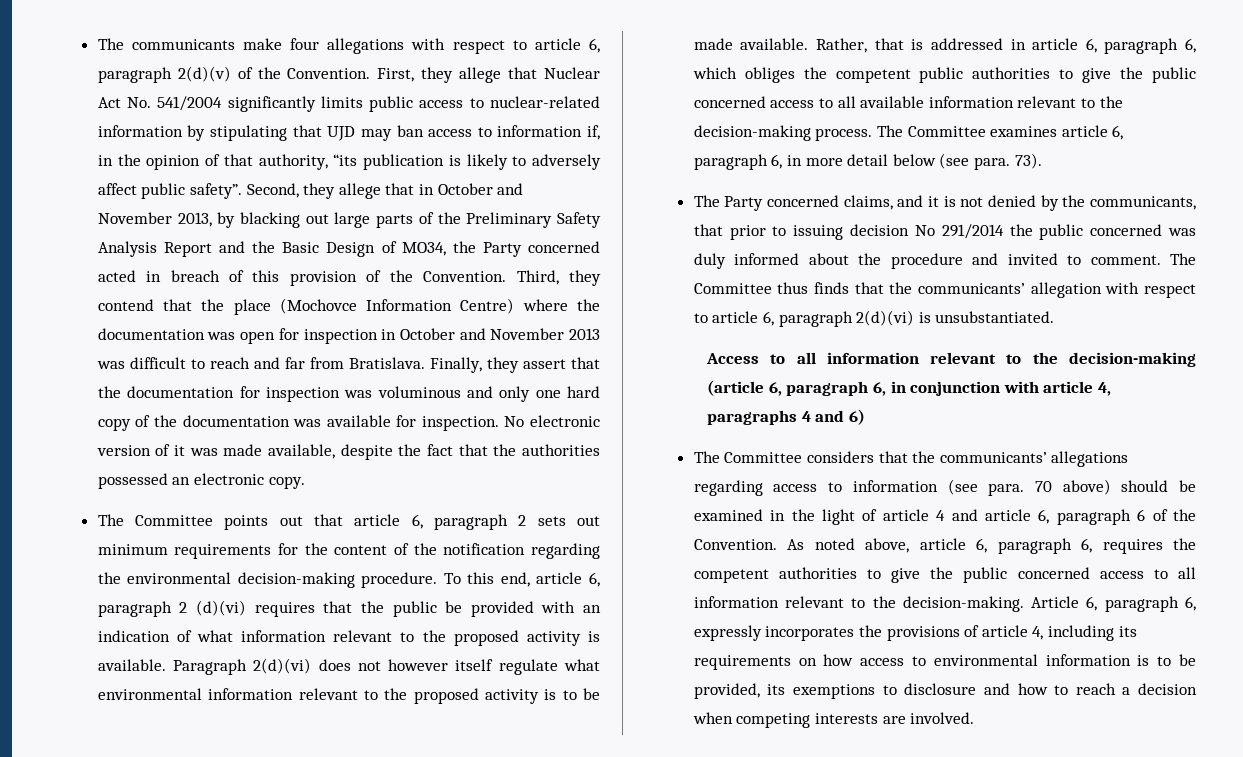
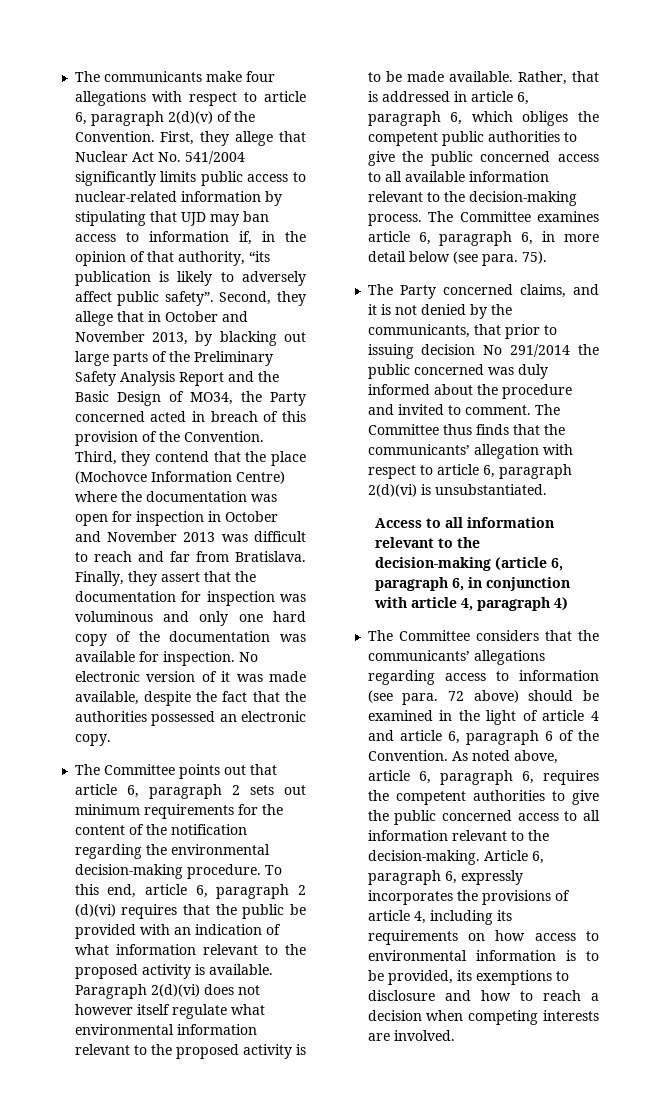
- The Committee examines article 6, paragraph 6, in more detail below (see para. 73).
+ The Committee examines article 6, paragraph 6, in more detail below (see para. 75).
- Access to all information relevant to the decision-making (article 6, paragraph 6, in conjunction with article 4, paragraphs 4 and 6)
+ Access to all information relevant to the decision-making (article 6, paragraph 6, in conjunction with article 4, paragraph 4)
- The Committee considers that the communicants’ allegations regarding access to information (see para. 70 above) should be examined in the light of article 4 and article 6, paragraph 6 of the Convention.
+ The Committee considers that the communicants’ allegations regarding access to information (see para. 72 above) should be examined in the light of article 4 and article 6, paragraph 6 of the Convention.

